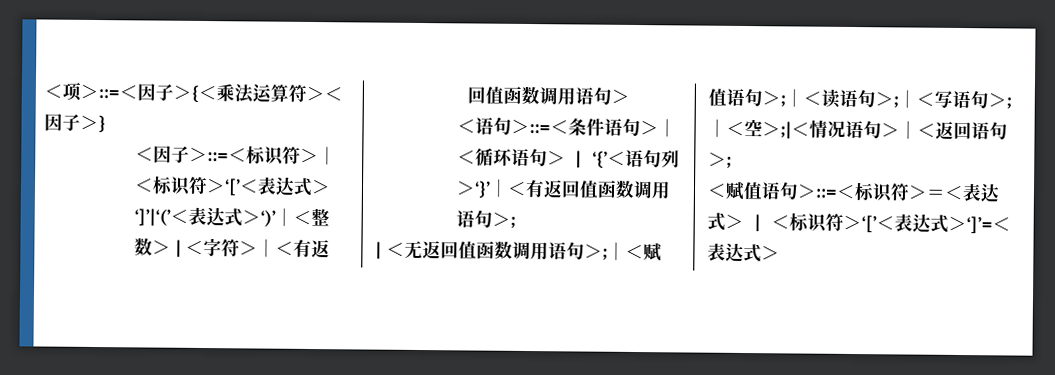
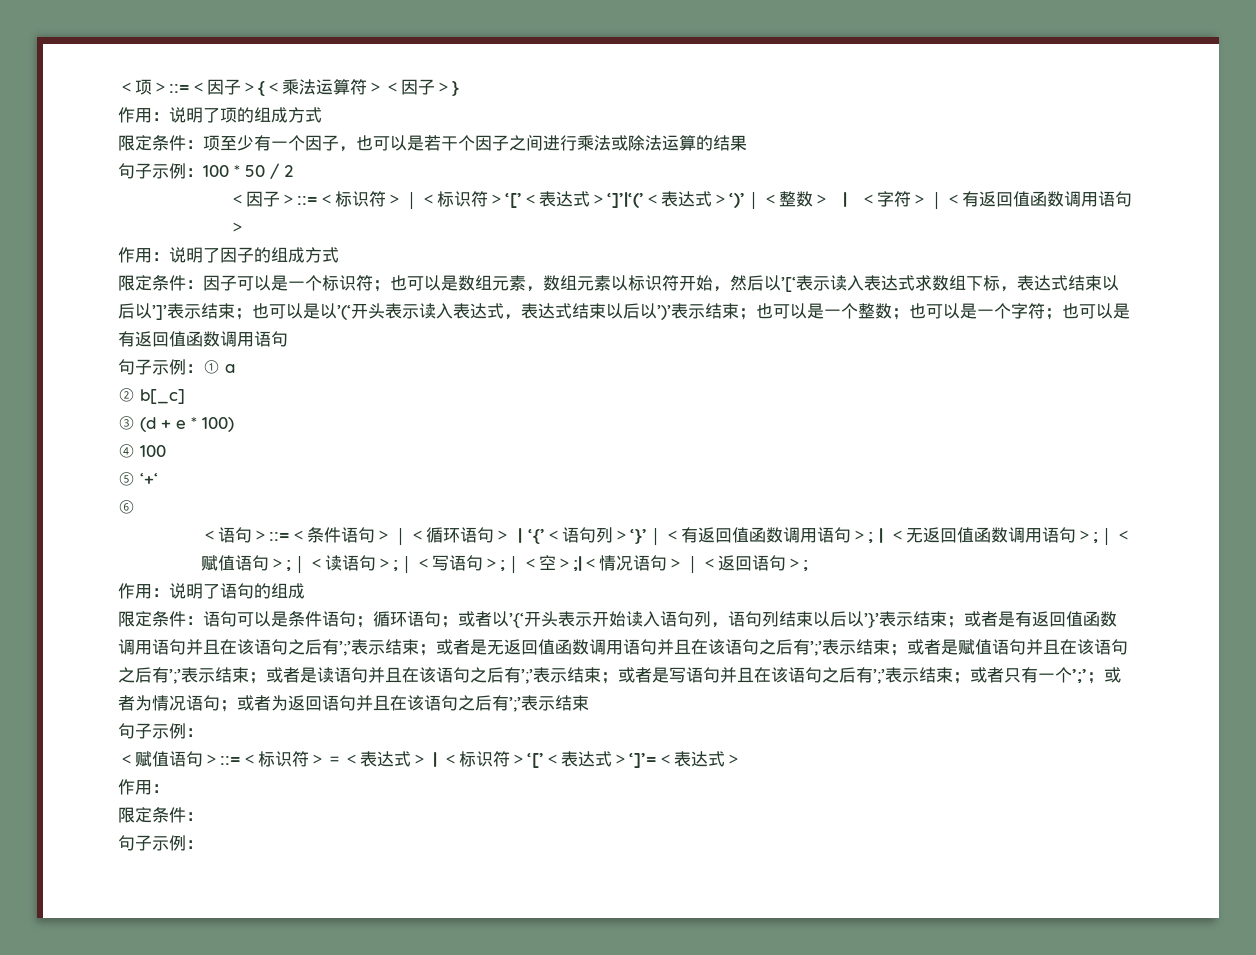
+ 作用：说明了项的组成方式
+ 限定条件：项至少有一个因子，也可以是若干个因子之间进行乘法或除法运算的结果
+ 句子示例：100 * 50 / 2
+ 作用：说明了因子的组成方式
+ 限定条件：因子可以是一个标识符；也可以是数组元素，数组元素以标识符开始，然后以’[‘表示读入表达式求数组下标，表达式结束以后以’]’表示结束；也可以是以’(‘开头表示读入表达式，表达式结束以后以’)’表示结束；也可以是一个整数；也可以是一个字符；也可以是有返回值函数调用语句
+ 句子示例：① a
+ ② b[_c]
+ ③ (d + e * 100)
+ ④ 100
+ ⑤ ‘+‘
+ ⑥
- ＜语句＞::=＜条件语句＞｜＜循环语句＞ | ‘{’＜语句列＞‘}’｜＜有返回值函数调用语句＞;
- | ＜无返回值函数调用语句＞;｜＜赋值语句＞;｜＜读语句＞;｜＜写语句＞;｜＜空＞;|＜情况语句＞｜＜返回语句＞;
+ ＜语句＞::=＜条件语句＞｜＜循环语句＞ | ‘{’＜语句列＞‘}’｜＜有返回值函数调用语句＞; | ＜无返回值函数调用语句＞;｜＜赋值语句＞;｜＜读语句＞;｜＜写语句＞;｜＜空＞;|＜情况语句＞｜＜返回语句＞;
+ 作用：说明了语句的组成
+ 限定条件：语句可以是条件语句；循环语句；或者以’{‘开头表示开始读入语句列，语句列结束以后以’}’表示结束；或者是有返回值函数调用语句并且在该语句之后有’;’表示结束；或者是无返回值函数调用语句并且在该语句之后有’;’表示结束；或者是赋值语句并且在该语句之后有’;’表示结束；或者是读语句并且在该语句之后有’;’表示结束；或者是写语句并且在该语句之后有’;’表示结束；或者只有一个’;’；或者为情况语句；或者为返回语句并且在该语句之后有’;’表示结束
+ 句子示例：
  ＜赋值语句＞::=＜标识符＞＝＜表达式＞ | ＜标识符＞‘[’＜表达式＞‘]’=＜表达式＞
+ 作用：
+ 限定条件：
+ 句子示例：

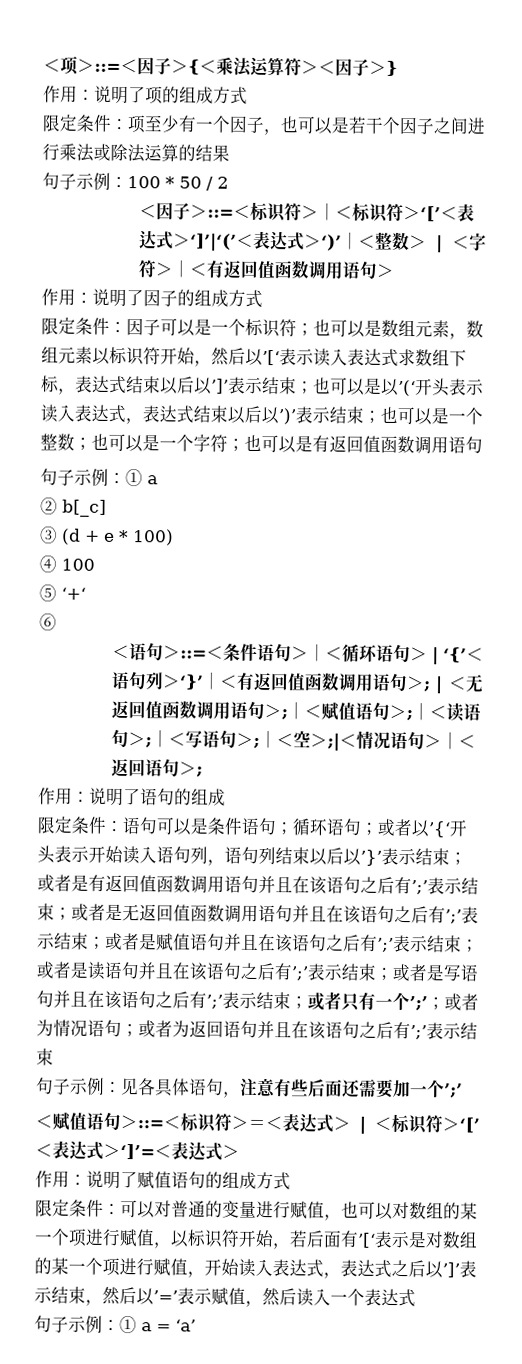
+ 见各具体语句，注意有些后面还需要加一个’;’
  ＜赋值语句＞::=＜标识符＞＝＜表达式＞ | ＜标识符＞‘[’＜表达式＞‘]’=＜表达式＞
- 作用：
- 限定条件：
- 句子示例：
+ 作用：说明了赋值语句的组成方式
+ 限定条件：可以对普通的变量进行赋值，也可以对数组的某一个项进行赋值，以标识符开始，若后面有’[‘表示是对数组的某一个项进行赋值，开始读入表达式，表达式之后以’]’表示结束，然后以’=’表示赋值，然后读入一个表达式
+ 句子示例：① a = ‘a’

